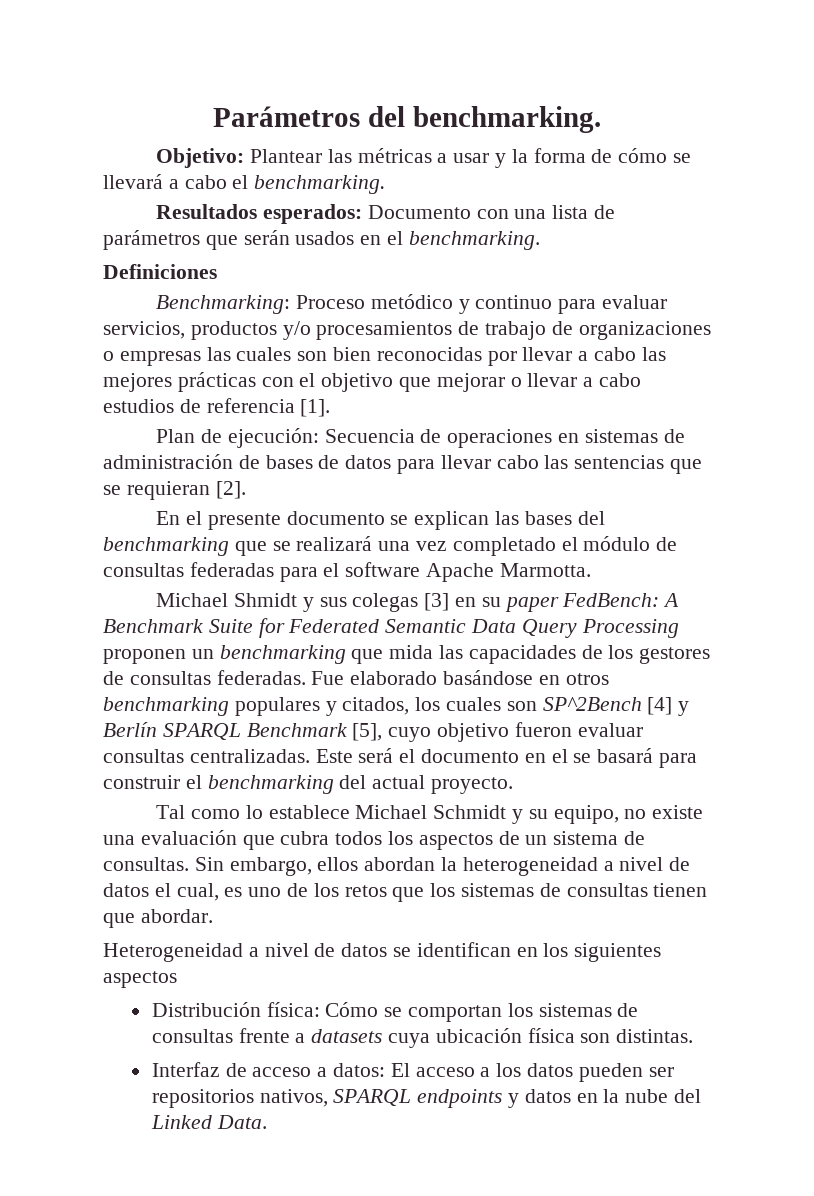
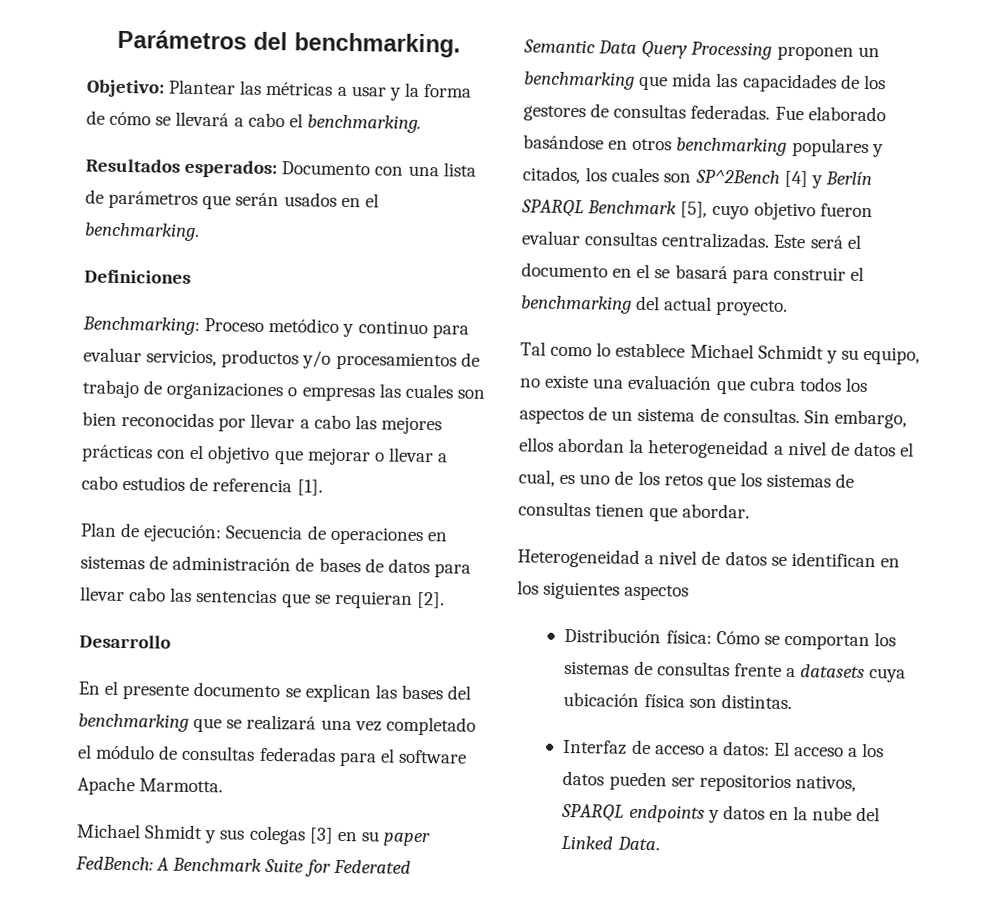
+ Desarrollo

